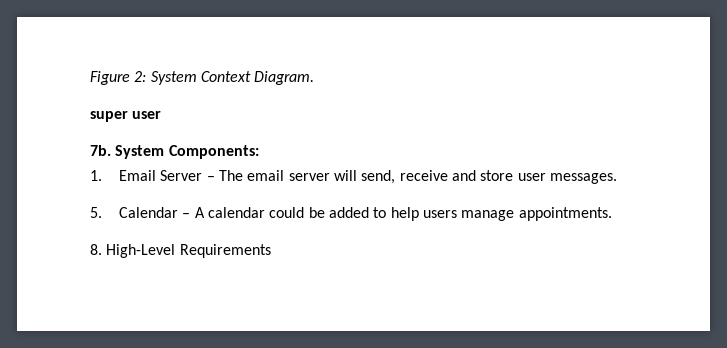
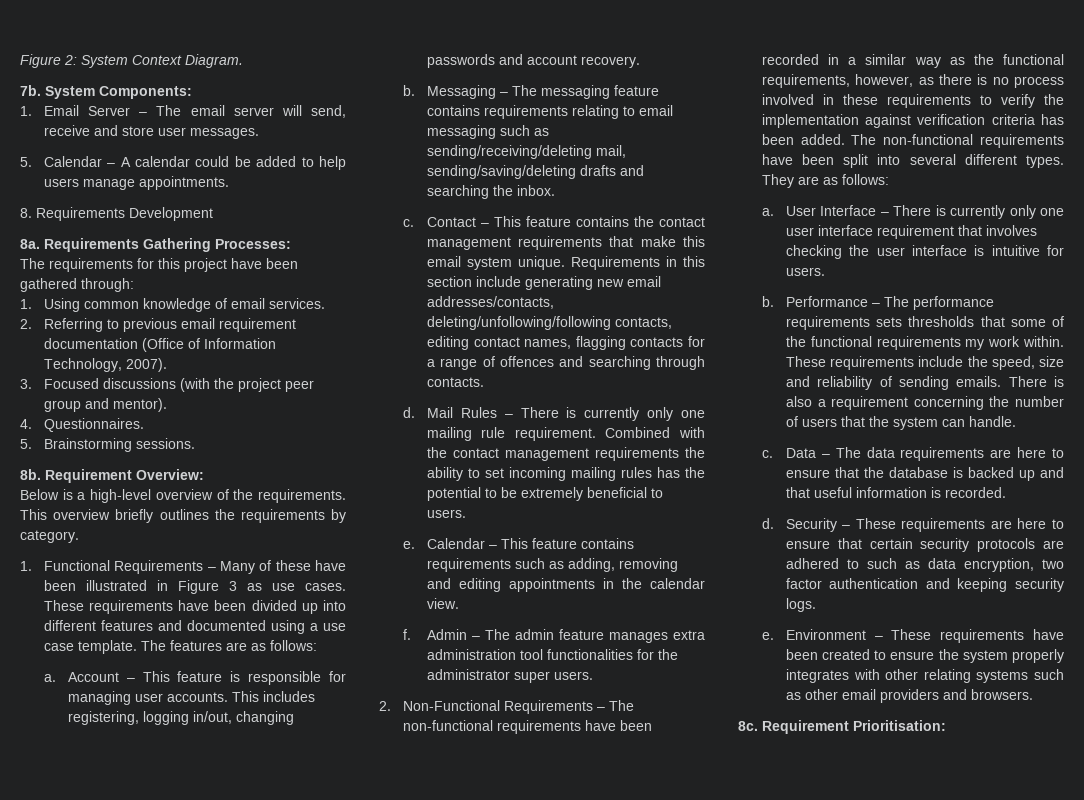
- super user
- 8. High-Level Requirements
+ 8. Requirements Development
+ 8a. Requirements Gathering Processes:
+ The requirements for this project have been gathered through:
+ 1. Using common knowledge of email services.
+ 2. Referring to previous email requirement documentation (Office of Information Technology, 2007).
+ 3. Focused discussions (with the project peer group and mentor).
+ 4. Questionnaires.
+ 5. Brainstorming sessions.
+ 8b. Requirement Overview:
+ Below is a high-level overview of the requirements. This overview briefly outlines the requirements by category.
+ 1. Functional Requirements – Many of these have been illustrated in Figure 3 as use cases. These requirements have been divided up into different features and documented using a use case template. The features are as follows:
+ a. Account – This feature is responsible for managing user accounts. This includes registering, logging in/out, changing passwords and account recovery.
+ b. Messaging – The messaging feature contains requirements relating to email messaging such as sending/receiving/deleting mail, sending/saving/deleting drafts and searching the inbox.
+ c. Contact – This feature contains the contact management requirements that make this email system unique. Requirements in this section include generating new email addresses/contacts, deleting/unfollowing/following contacts, editing contact names, flagging contacts for a range of offences and searching through contacts.
+ d. Mail Rules – There is currently only one mailing rule requirement. Combined with the contact management requirements the ability to set incoming mailing rules has the potential to be extremely beneficial to users.
+ e. Calendar – This feature contains requirements such as adding, removing and editing appointments in the calendar view.
+ f. Admin – The admin feature manages extra administration tool functionalities for the administrator super users.
+ 2. Non-Functional Requirements – The non-functional requirements have been recorded in a similar way as the functional requirements, however, as there is no process involved in these requirements to verify the implementation against verification criteria has been added. The non-functional requirements have been split into several different types. They are as follows:
+ a. User Interface – There is currently only one user interface requirement that involves checking the user interface is intuitive for users.
+ b. Performance – The performance requirements sets thresholds that some of the functional requirements my work within. These requirements include the speed, size and reliability of sending emails. There is also a requirement concerning the number of users that the system can handle.
+ c. Data – The data requirements are here to ensure that the database is backed up and that useful information is recorded.
+ d. Security – These requirements are here to ensure that certain security protocols are adhered to such as data encryption, two factor authentication and keeping security logs.
+ e. Environment – These requirements have been created to ensure the system properly integrates with other relating systems such as other email providers and browsers.
+ 8c. Requirement Prioritisation:

